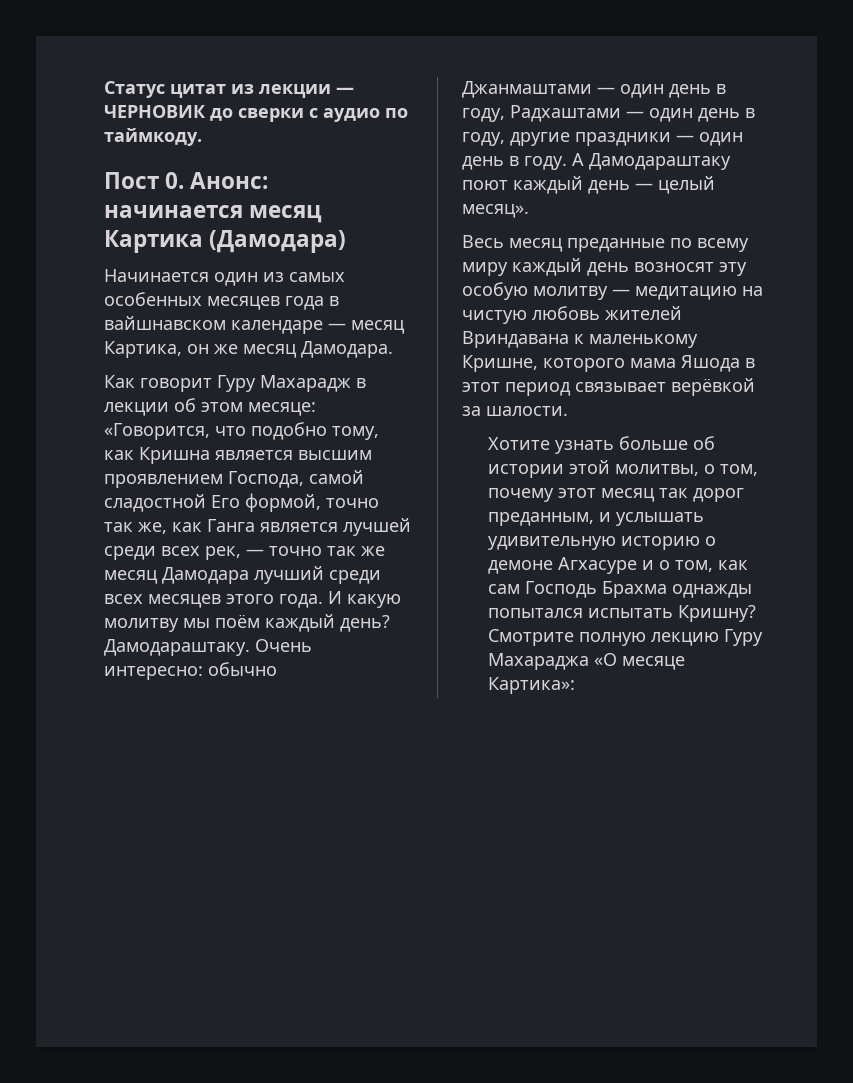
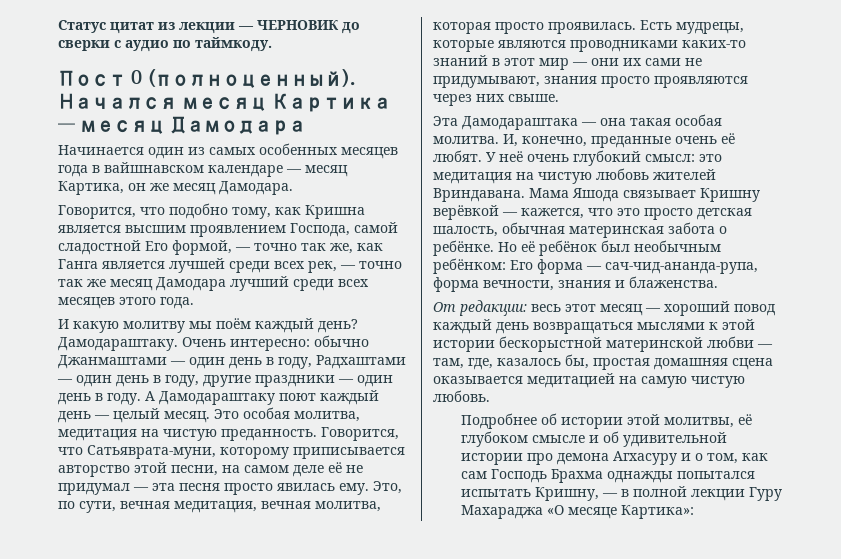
- Пост 0. Анонс: начинается месяц Картика (Дамодара)
+ Пост 0 (полноценный). Начался месяц Картика — месяц Дамодара
- Как говорит Гуру Махарадж в лекции об этом месяце: «Говорится, что подобно тому, как Кришна является высшим проявлением Господа, самой сладостной Его формой, точно так же, как Ганга является лучшей среди всех рек, — точно так же месяц Дамодара лучший среди всех месяцев этого года. И какую молитву мы поём каждый день?
+ Говорится, что подобно тому, как Кришна является высшим проявлением Господа, самой сладостной Его формой, — точно так же, как Ганга является лучшей среди всех рек, — точно так же месяц Дамодара лучший среди всех месяцев этого года.
+ И какую молитву мы поём каждый день?
- А Дамодараштаку поют каждый день — целый месяц».
- Весь месяц преданные по всему миру каждый день возносят эту особую молитву — медитацию на чистую любовь жителей Вриндавана к маленькому Кришне, которого мама Яшода в этот период связывает верёвкой за шалости.
- Хотите узнать больше об истории этой молитвы, о том, почему этот месяц так дорог преданным, и услышать удивительную историю о демоне Агхасуре и о том, как сам Господь Брахма однажды попытался испытать Кришну? Смотрите полную лекцию Гуру Махараджа «О месяце Картика»:
+ А Дамодараштаку поют каждый день — целый месяц. Это особая молитва, медитация на чистую преданность. Говорится, что Сатьяврата-муни, которому приписывается авторство этой песни, на самом деле её не придумал — эта песня просто явилась ему. Это, по сути, вечная медитация, вечная молитва, которая просто проявилась. Есть мудрецы, которые являются проводниками каких-то знаний в этот мир — они их сами не придумывают, знания просто проявляются через них свыше.
+ Эта Дамодараштака — она такая особая молитва. И, конечно, преданные очень её любят. У неё очень глубокий смысл: это медитация на чистую любовь жителей Вриндавана. Мама Яшода связывает Кришну верёвкой — кажется, что это просто детская шалость, обычная материнская забота о ребёнке. Но её ребёнок был необычным ребёнком: Его форма — сач-чид-ананда-рупа, форма вечности, знания и блаженства.
+ От редакции: весь этот месяц — хороший повод каждый день возвращаться мыслями к этой истории бескорыстной материнской любви — там, где, казалось бы, простая домашняя сцена оказывается медитацией на самую чистую любовь.
+ Подробнее об истории этой молитвы, её глубоком смысле и об удивительной истории про демона Агхасуру и о том, как сам Господь Брахма однажды попытался испытать Кришну, — в полной лекции Гуру Махараджа «О месяце Картика»:

